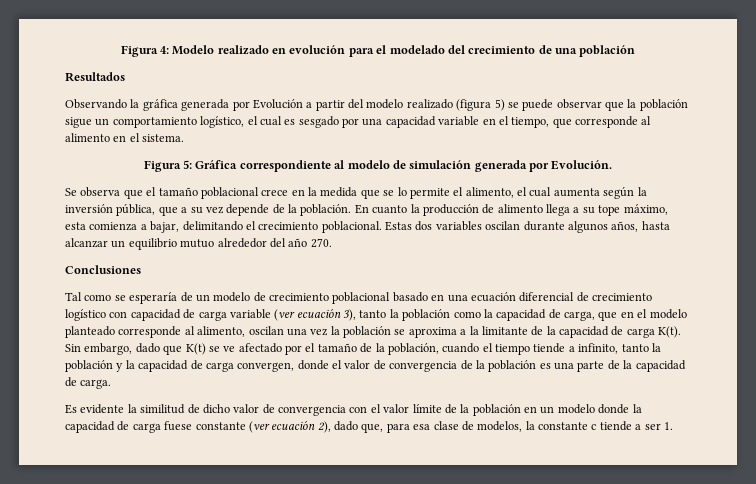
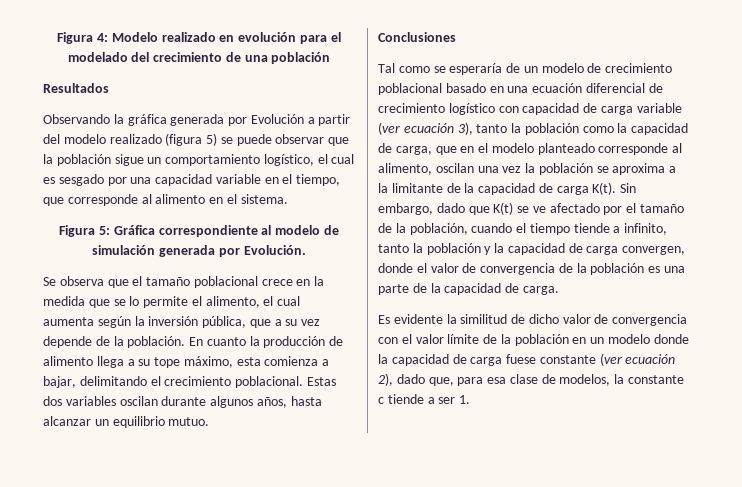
- Estas dos variables oscilan durante algunos años, hasta alcanzar un equilibrio mutuo alrededor del año 270.
+ Estas dos variables oscilan durante algunos años, hasta alcanzar un equilibrio mutuo.

